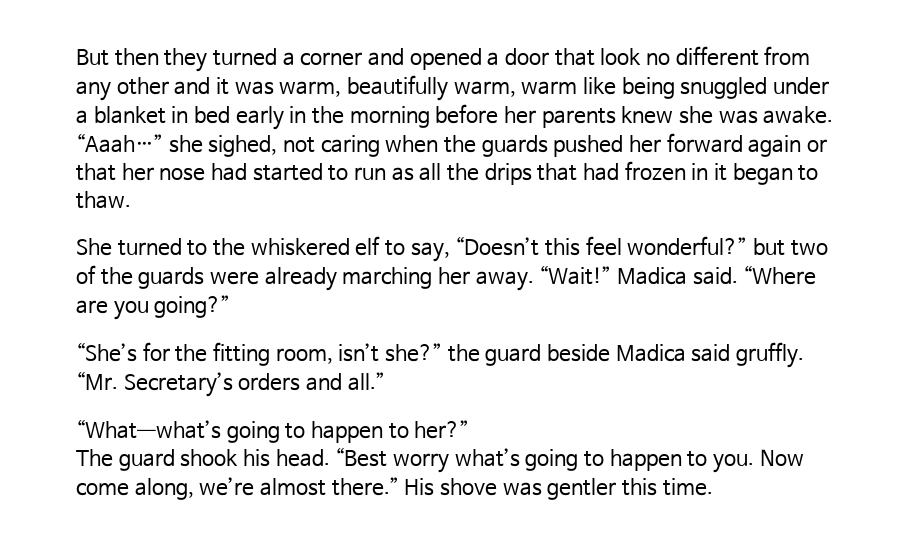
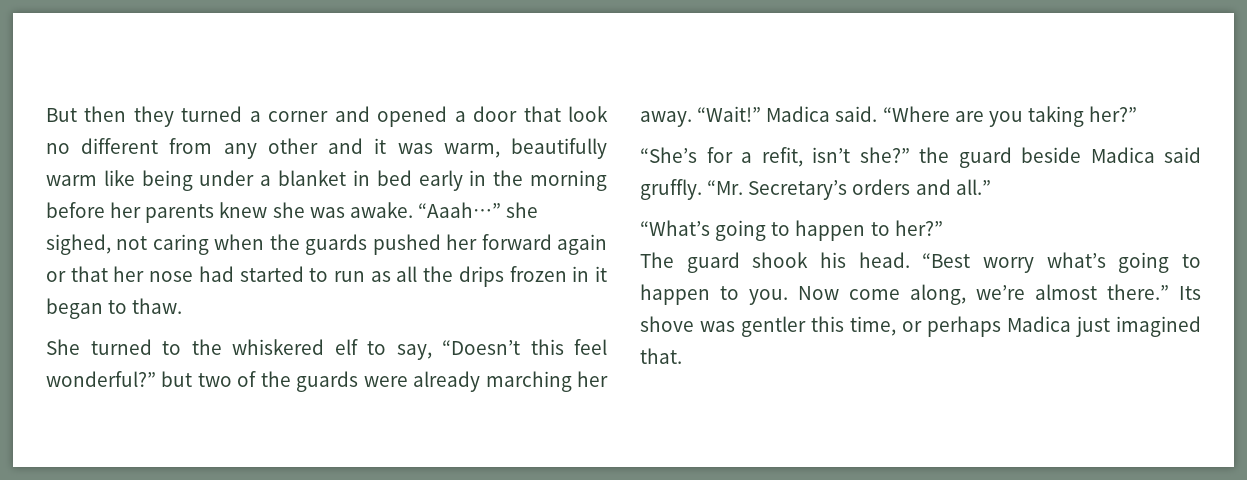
- But then they turned a corner and opened a door that look no different from any other and it was warm, beautifully warm, warm like being snuggled under a blanket in bed early in the morning before her parents knew she was awake.
+ But then they turned a corner and opened a door that look no different from any other and it was warm, beautifully warm like being under a blanket in bed early in the morning before her parents knew she was awake.
- “Aaah…” she sighed, not caring when the guards pushed her forward again or that her nose had started to run as all the drips that had frozen in it began to thaw.
+ “Aaah…” she sighed, not caring when the guards pushed her forward again or that her nose had started to run as all the drips frozen in it began to thaw.
- “Where are you going?”
+ “Where are you taking her?”
- “She’s for the fitting room, isn’t she?” the guard beside Madica said gruffly.
+ “She’s for a refit, isn’t she?” the guard beside Madica said gruffly.
- “What—what’s going to happen to her?”
+ “What’s going to happen to her?”
- His shove was gentler this time.
+ Its shove was gentler this time, or perhaps Madica just imagined that.

